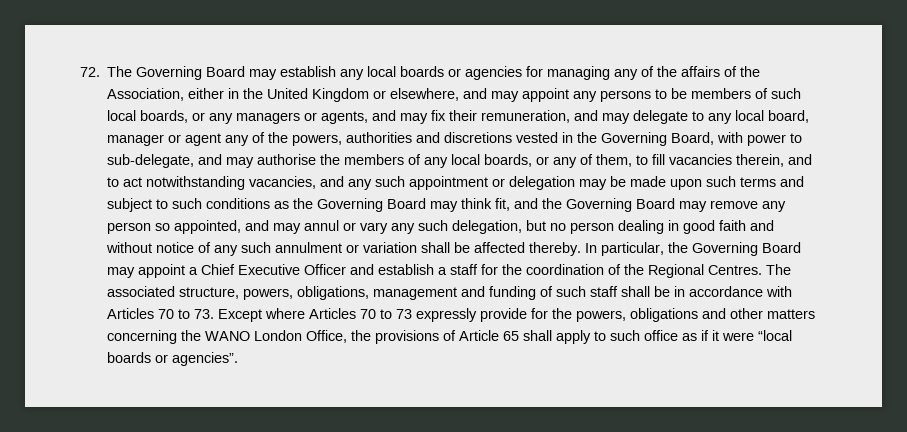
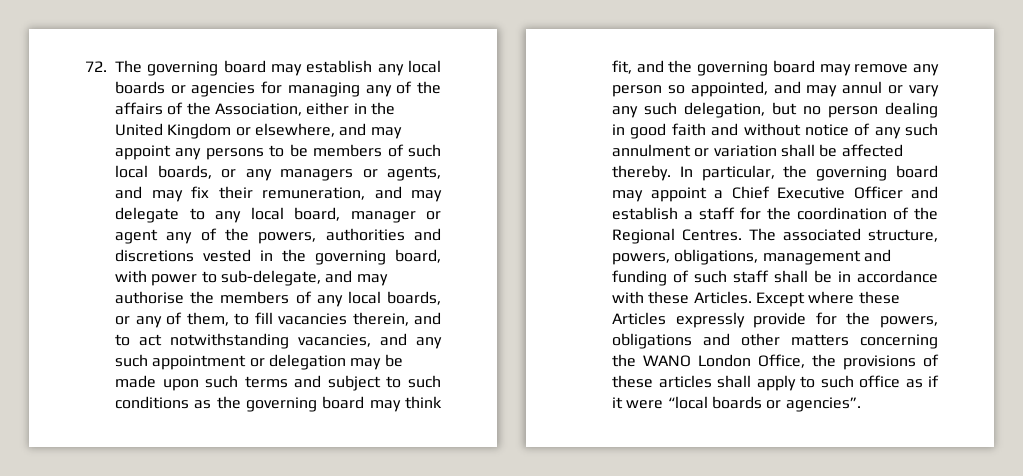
- 72. The Governing Board may establish any local boards or agencies for managing any of the affairs of the Association, either in the United Kingdom or elsewhere, and may appoint any persons to be members of such local boards, or any managers or agents, and may fix their remuneration, and may delegate to any local board, manager or agent any of the powers, authorities and discretions vested in the Governing Board, with power to sub-delegate, and may authorise the members of any local boards, or any of them, to fill vacancies therein, and to act notwithstanding vacancies, and any such appointment or delegation may be made upon such terms and subject to such conditions as the Governing Board may think fit, and the Governing Board may remove any person so appointed, and may annul or vary any such delegation, but no person dealing in good faith and without notice of any such annulment or variation shall be affected thereby.
+ 72. The governing board may establish any local boards or agencies for managing any of the affairs of the Association, either in the United Kingdom or elsewhere, and may appoint any persons to be members of such local boards, or any managers or agents, and may fix their remuneration, and may delegate to any local board, manager or agent any of the powers, authorities and discretions vested in the governing board, with power to sub-delegate, and may authorise the members of any local boards, or any of them, to fill vacancies therein, and to act notwithstanding vacancies, and any such appointment or delegation may be made upon such terms and subject to such conditions as the governing board may think fit, and the governing board may remove any person so appointed, and may annul or vary any such delegation, but no person dealing in good faith and without notice of any such annulment or variation shall be affected thereby.
- In particular, the Governing Board may appoint a Chief Executive Officer and establish a staff for the coordination of the Regional Centres.
+ In particular, the governing board may appoint a Chief Executive Officer and establish a staff for the coordination of the Regional Centres.
- The associated structure, powers, obligations, management and funding of such staff shall be in accordance with Articles 70 to 73. Except where Articles 70 to 73 expressly provide for the powers, obligations and other matters concerning the WANO London Office, the provisions of Article 65 shall apply to such office as if it were “local boards or agencies”.
+ The associated structure, powers, obligations, management and funding of such staff shall be in accordance with these Articles. Except where these Articles expressly provide for the powers, obligations and other matters concerning the WANO London Office, the provisions of these articles shall apply to such office as if it were “local boards or agencies”.

